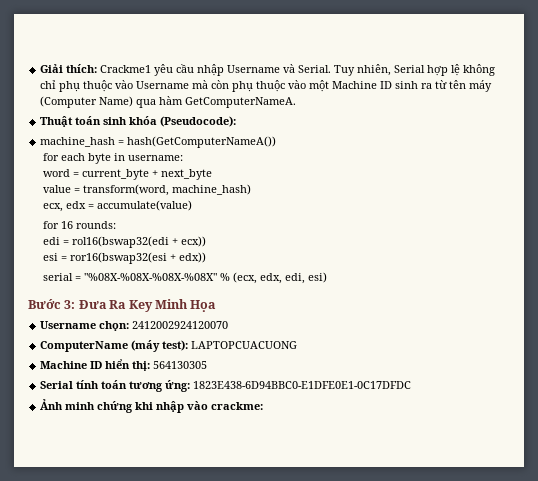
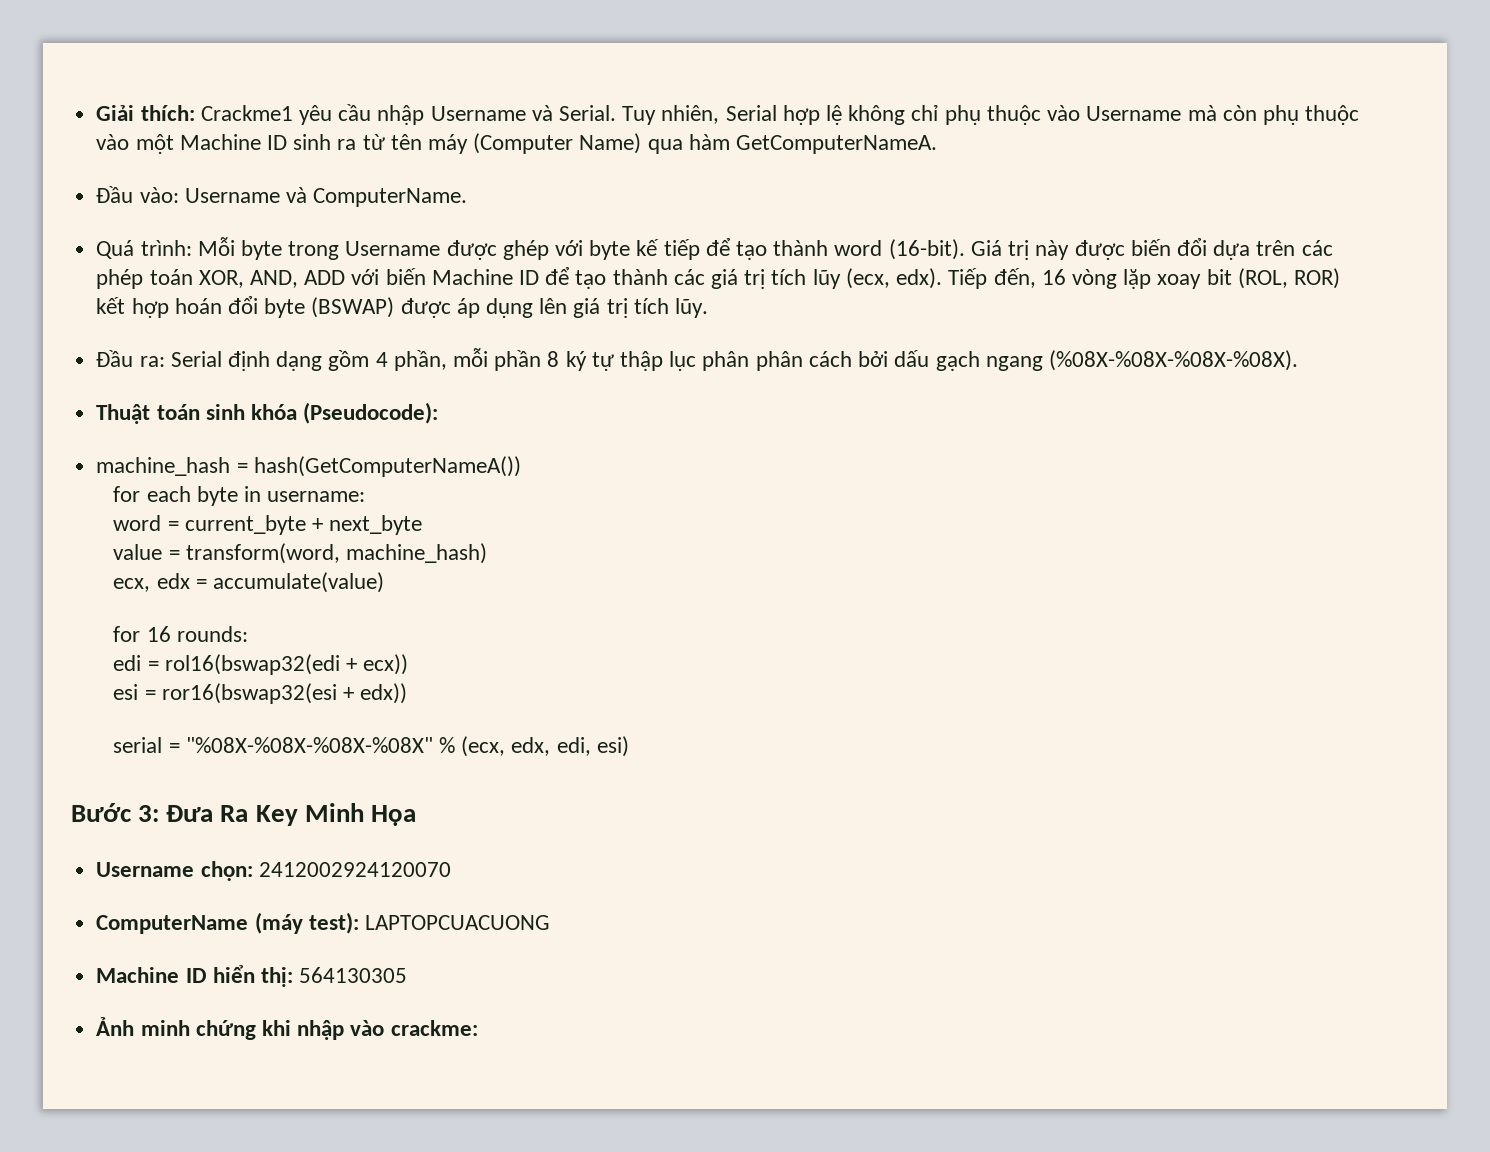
+ Đầu vào: Username và ComputerName.
+ Quá trình: Mỗi byte trong Username được ghép với byte kế tiếp để tạo thành word (16-bit). Giá trị này được biến đổi dựa trên các phép toán XOR, AND, ADD với biến Machine ID để tạo thành các giá trị tích lũy (ecx, edx). Tiếp đến, 16 vòng lặp xoay bit (ROL, ROR) kết hợp hoán đổi byte (BSWAP) được áp dụng lên giá trị tích lũy.
+ Đầu ra: Serial định dạng gồm 4 phần, mỗi phần 8 ký tự thập lục phân phân cách bởi dấu gạch ngang (%08X-%08X-%08X-%08X).
- Serial tính toán tương ứng: 1823E438-6D94BBC0-E1DFE0E1-0C17DFDC

